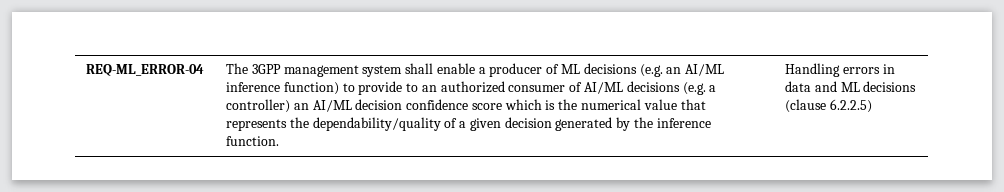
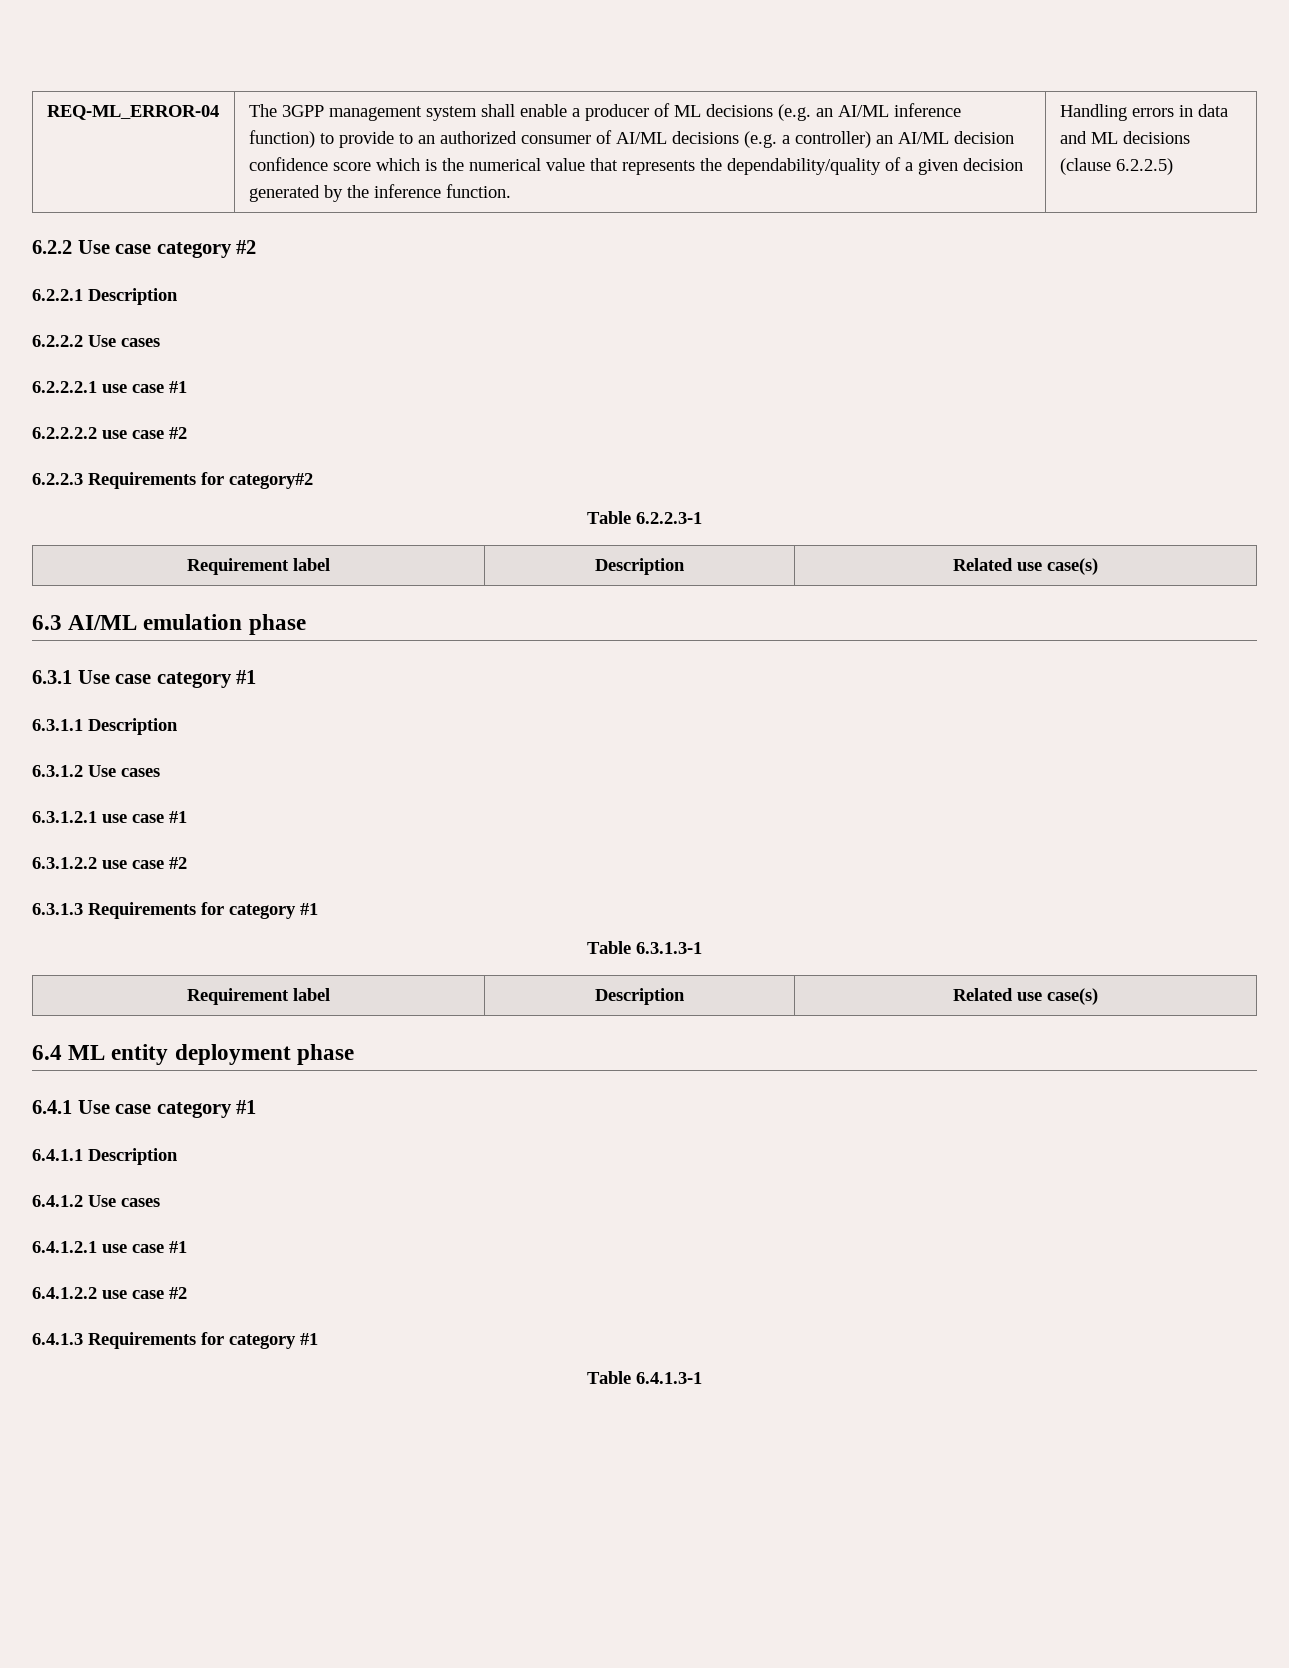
+ 6.2.2 Use case category #2
+ 6.2.2.1 Description
+ 6.2.2.2 Use cases
+ 6.2.2.2.1 use case #1
+ 6.2.2.2.2 use case #2
+ 6.2.2.3 Requirements for category#2
+ Table 6.2.2.3-1
+ Requirement label | Description | Related use case(s)
+ 6.3 AI/ML emulation phase
+ 6.3.1 Use case category #1
+ 6.3.1.1 Description
+ 6.3.1.2 Use cases
+ 6.3.1.2.1 use case #1
+ 6.3.1.2.2 use case #2
+ 6.3.1.3 Requirements for category #1
+ Table 6.3.1.3-1
+ Requirement label | Description | Related use case(s)
+ 6.4 ML entity deployment phase
+ 6.4.1 Use case category #1
+ 6.4.1.1 Description
+ 6.4.1.2 Use cases
+ 6.4.1.2.1 use case #1
+ 6.4.1.2.2 use case #2
+ 6.4.1.3 Requirements for category #1
+ Table 6.4.1.3-1

